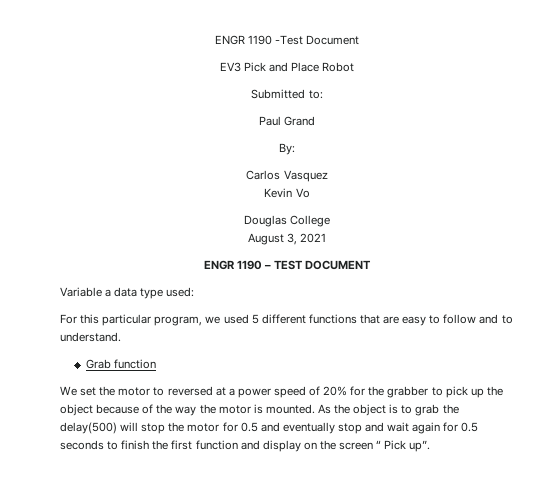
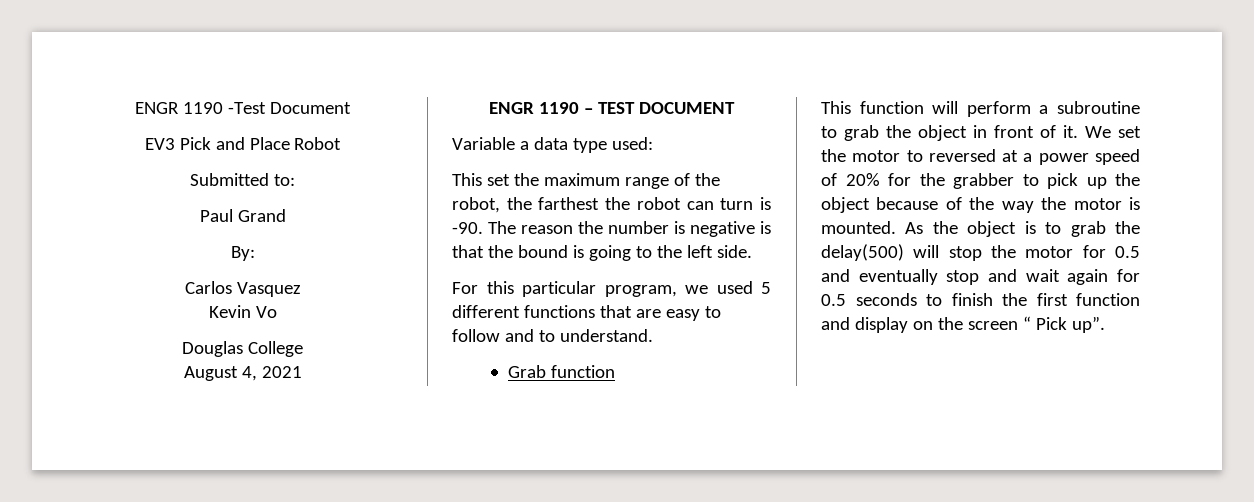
- August 3, 2021
+ August 4, 2021
+ This set the maximum range of the robot, the farthest the robot can turn is -90. The reason the number is negative is that the bound is going to the left side.
+ This function will perform a subroutine to grab the object in front of it.

